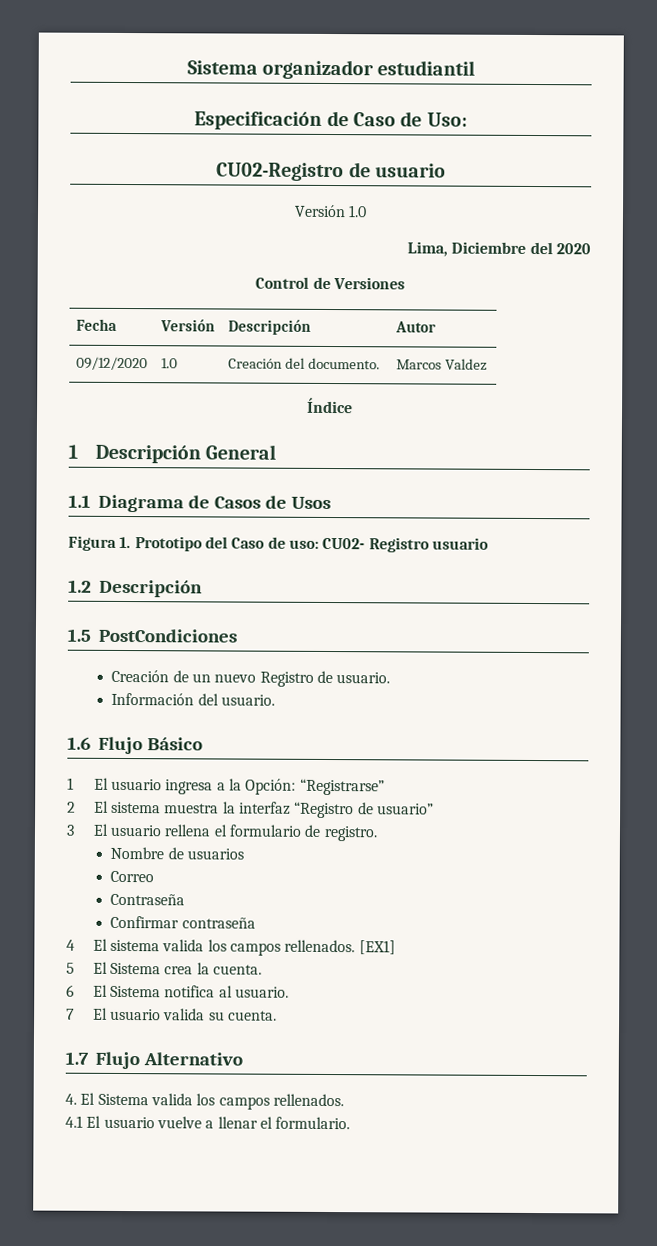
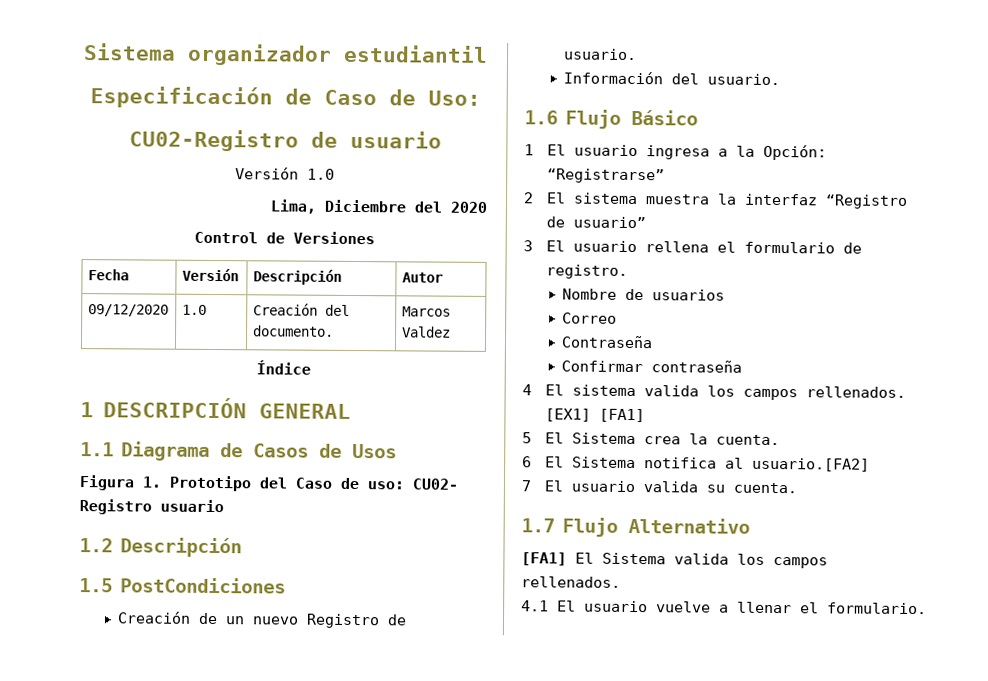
- 1 Descripción General
+ 1 DESCRIPCIÓN GENERAL
- [EX1]
+ [EX1] [FA1]
- 6 El Sistema notifica al usuario.
+ 6 El Sistema notifica al usuario.[FA2]
- 4. El Sistema valida los campos rellenados.
+ [FA1] El Sistema valida los campos rellenados.

